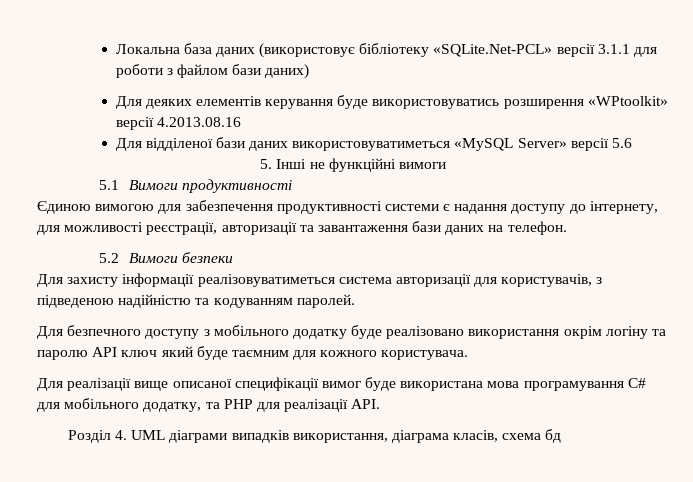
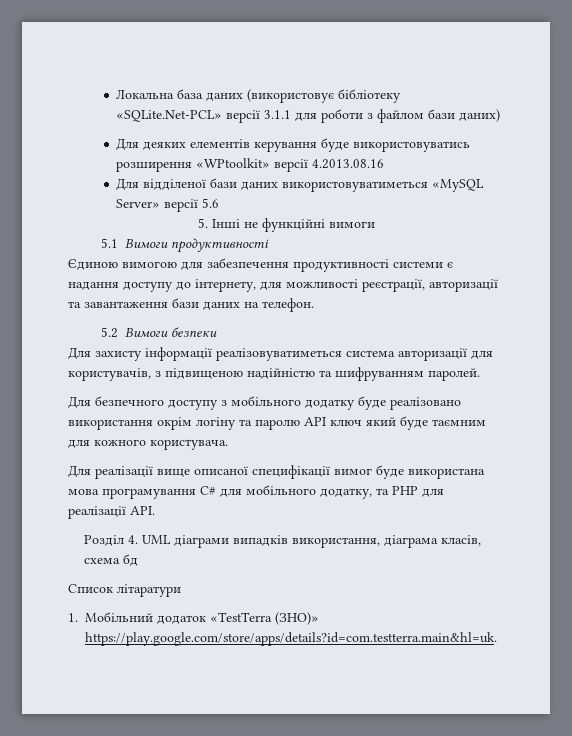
- Для захисту інформації реалізовуватиметься система авторизації для користувачів, з підведеною надійністю та кодуванням паролей.
+ Для захисту інформації реалізовуватиметься система авторизації для користувачів, з підвищеною надійністю та шифруванням паролей.
+ Список літаратури
+ 1. Мобільний додаток «TestTerra (ЗНО)» https://play.google.com/store/apps/details?id=com.testterra.main&hl=uk.

